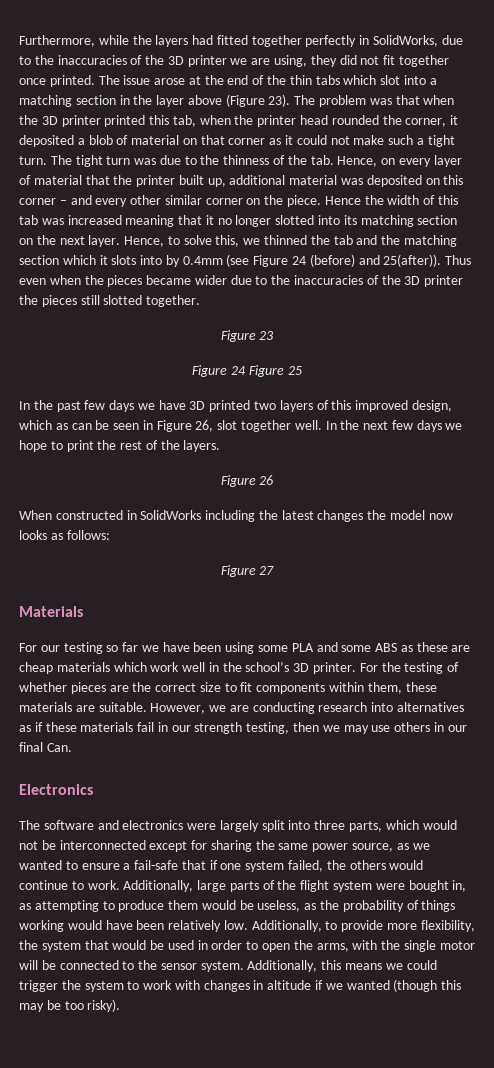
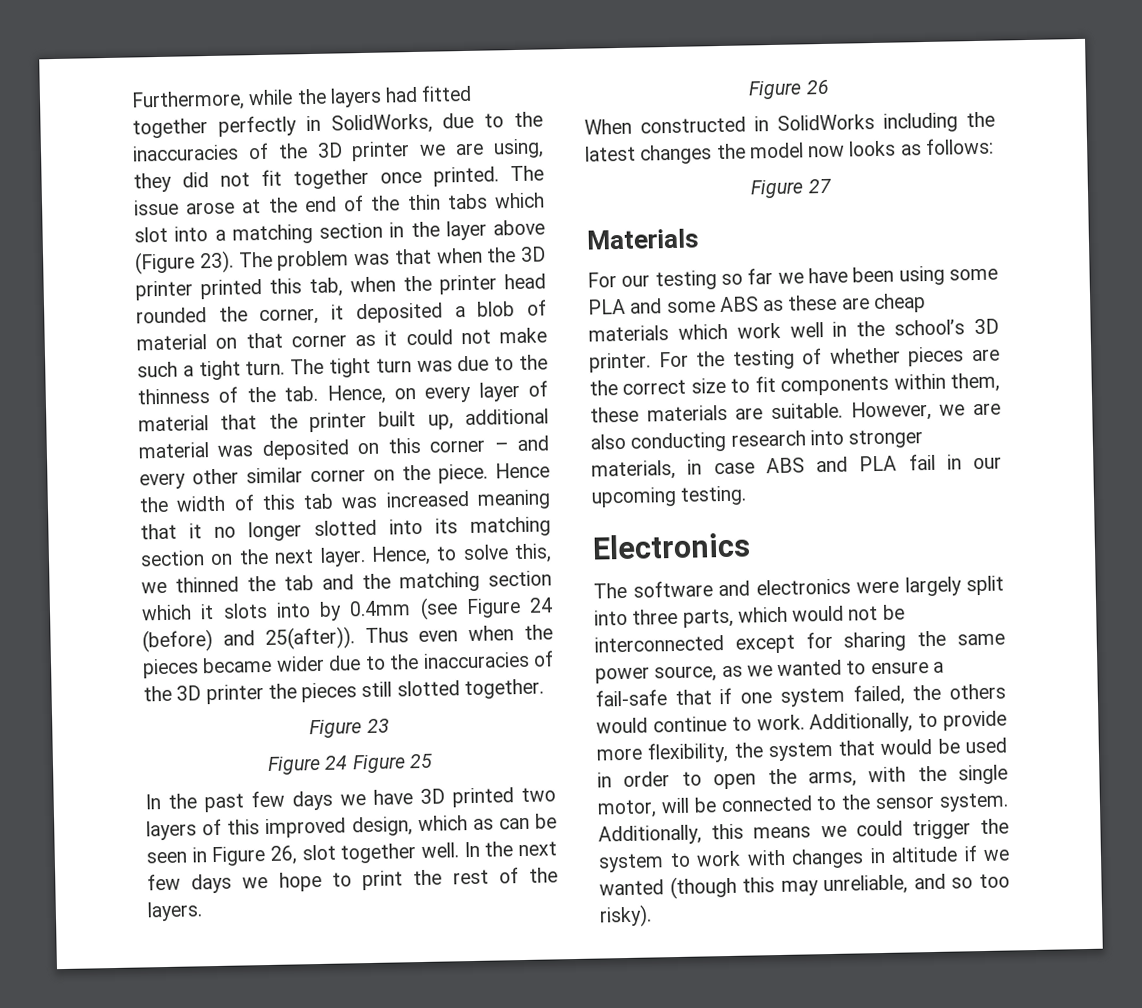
- However, we are conducting research into alternatives as if these materials fail in our strength testing, then we may use others in our final Can.
+ However, we are also conducting research into stronger materials, in case ABS and PLA fail in our upcoming testing.
- Additionally, large parts of the flight system were bought in, as attempting to produce them would be useless, as the probability of things working would have been relatively low. Additionally, to provide more flexibility, the system that would be used in order to open the arms, with the single motor will be connected to the sensor system.
+ Additionally, to provide more flexibility, the system that would be used in order to open the arms, with the single motor, will be connected to the sensor system.
- Additionally, this means we could trigger the system to work with changes in altitude if we wanted (though this may be too risky).
+ Additionally, this means we could trigger the system to work with changes in altitude if we wanted (though this may unreliable, and so too risky).

